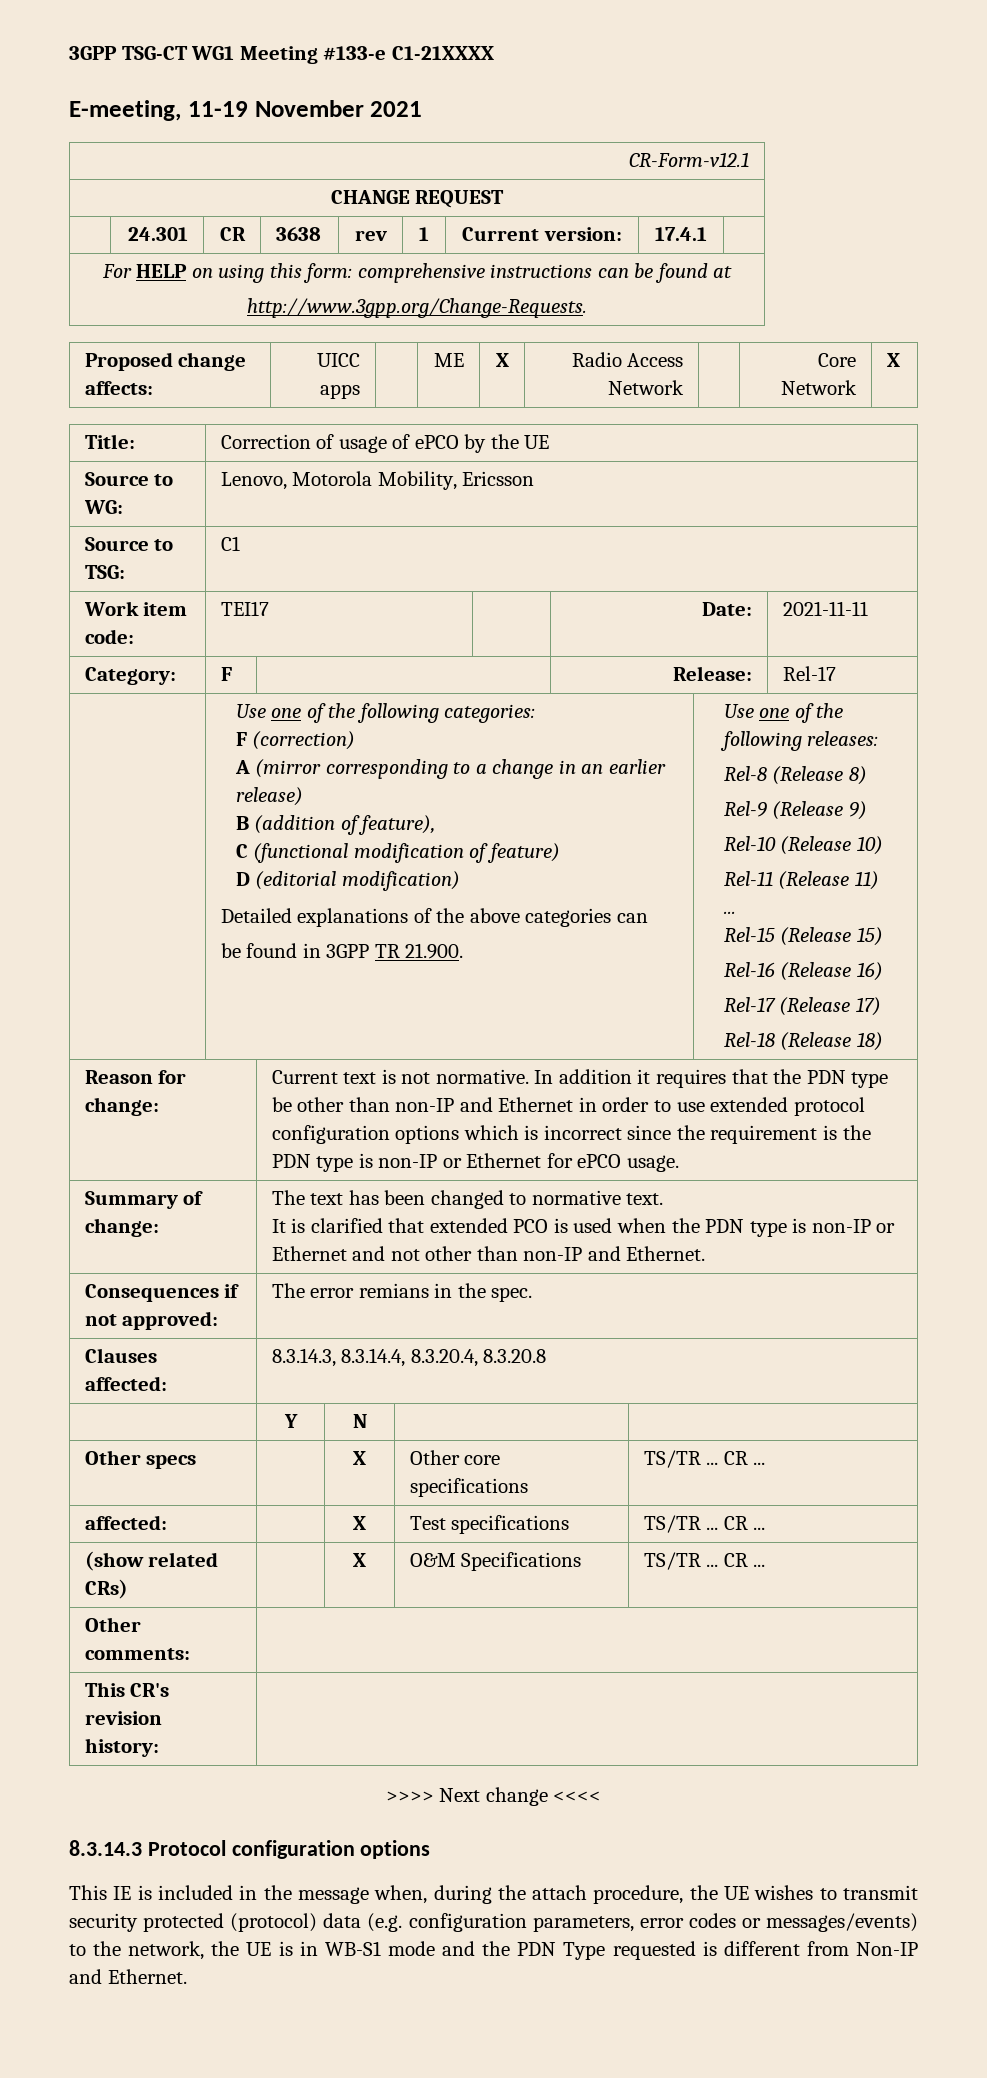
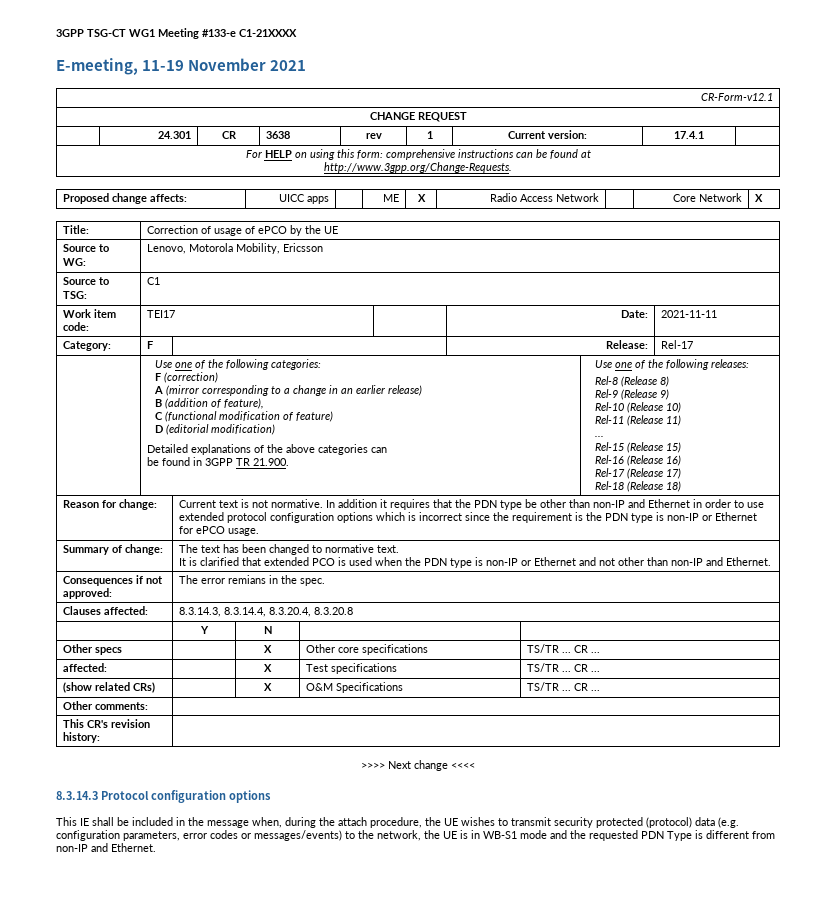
- This IE is included in the message when, during the attach procedure, the UE wishes to transmit security protected (protocol) data (e.g. configuration parameters, error codes or messages/events) to the network, the UE is in WB-S1 mode and the PDN Type requested is different from Non-IP and Ethernet.
+ This IE shall be included in the message when, during the attach procedure, the UE wishes to transmit security protected (protocol) data (e.g. configuration parameters, error codes or messages/events) to the network, the UE is in WB-S1 mode and the requested PDN Type is different from non-IP and Ethernet.

